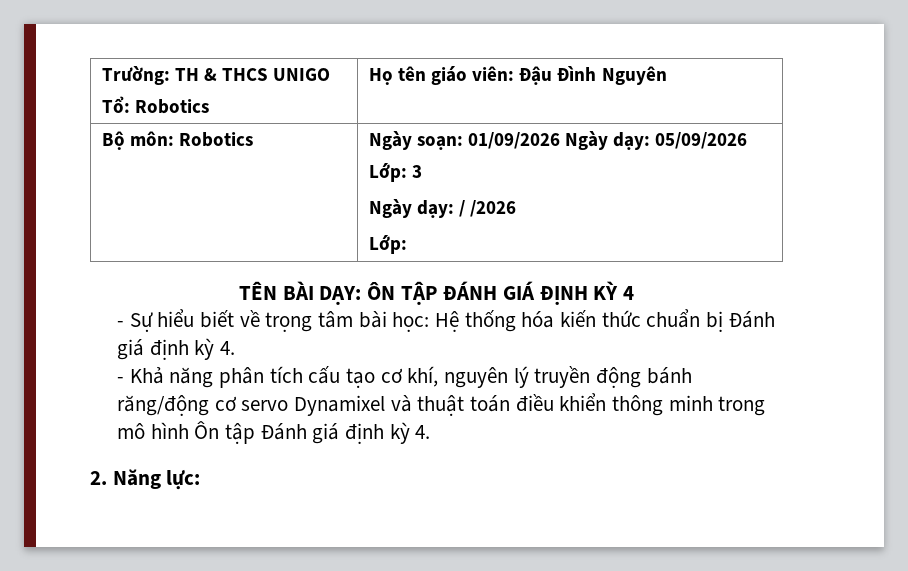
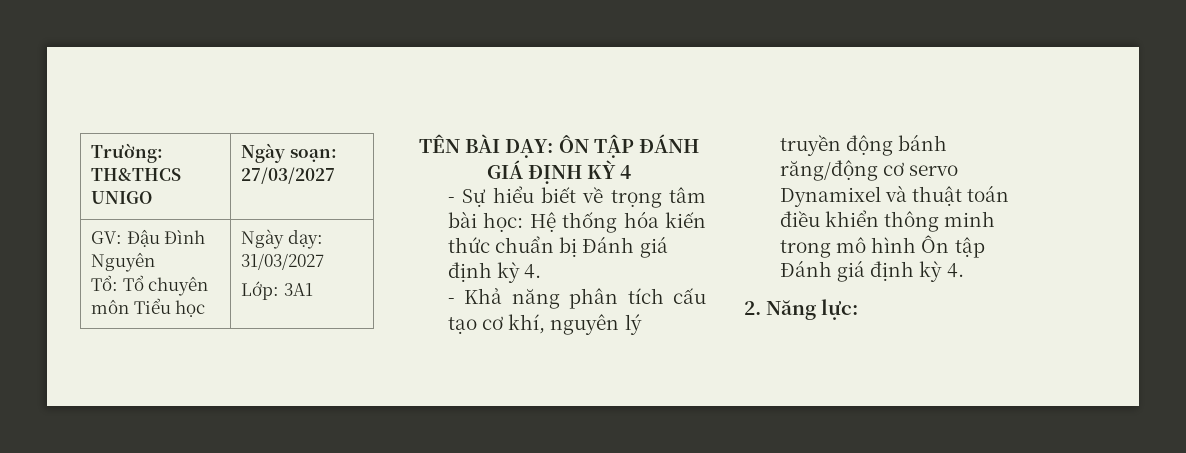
- Trường: TH & THCS UNIGO
- Tổ: Robotics | Họ tên giáo viên: Đậu Đình Nguyên
- Bộ môn: Robotics | Ngày soạn: 01/09/2026 Ngày dạy: 05/09/2026
- Lớp: 3
- Ngày dạy: / /2026
- Lớp:
+ Trường: TH&THCS UNIGO | Ngày soạn: 27/03/2027
+ GV: Đậu Đình Nguyên
+ Tổ: Tổ chuyên môn Tiểu học | Ngày dạy: 31/03/2027
+ Lớp: 3A1

